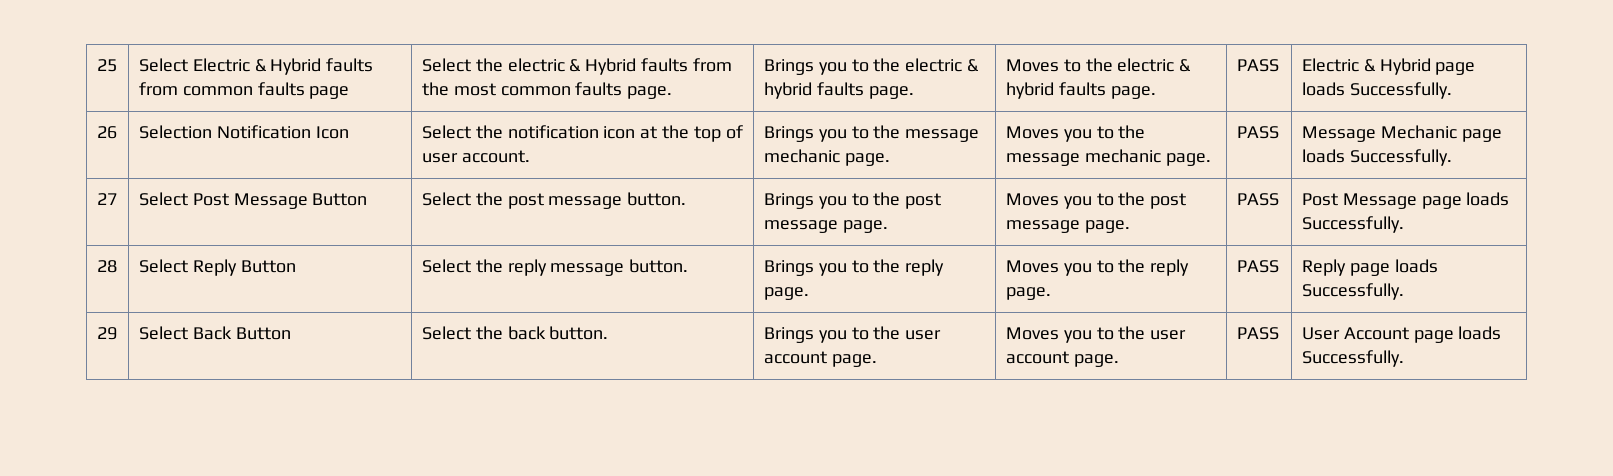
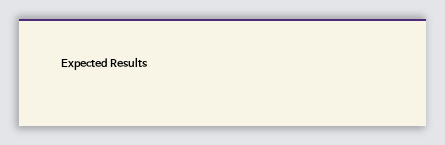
- 25 | Select Electric & Hybrid faults from common faults page | Select the electric & Hybrid faults from the most common faults page. | Brings you to the electric & hybrid faults page. | Moves to the electric & hybrid faults page. | PASS | Electric & Hybrid page loads Successfully.
- 26 | Selection Notification Icon | Select the notification icon at the top of user account. | Brings you to the message mechanic page. | Moves you to the message mechanic page. | PASS | Message Mechanic page loads Successfully.
- 27 | Select Post Message Button | Select the post message button. | Brings you to the post message page. | Moves you to the post message page. | PASS | Post Message page loads Successfully.
- 28 | Select Reply Button | Select the reply message button. | Brings you to the reply page. | Moves you to the reply page. | PASS | Reply page loads Successfully.
- 29 | Select Back Button | Select the back button. | Brings you to the user account page. | Moves you to the user account page. | PASS | User Account page loads Successfully.
+ Expected Results

